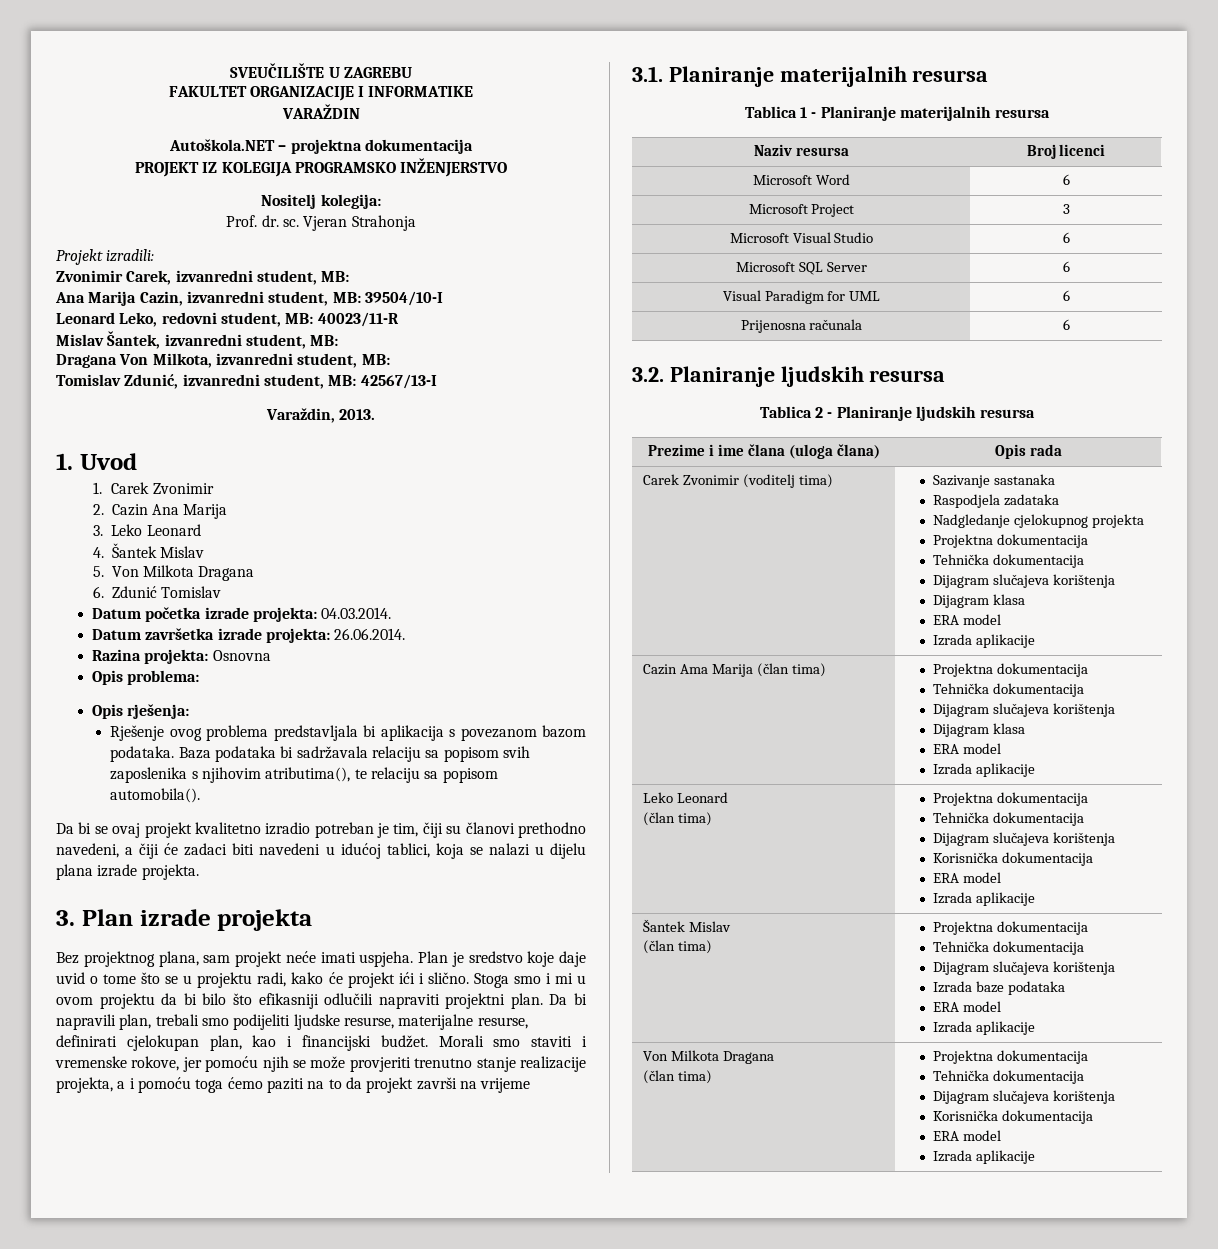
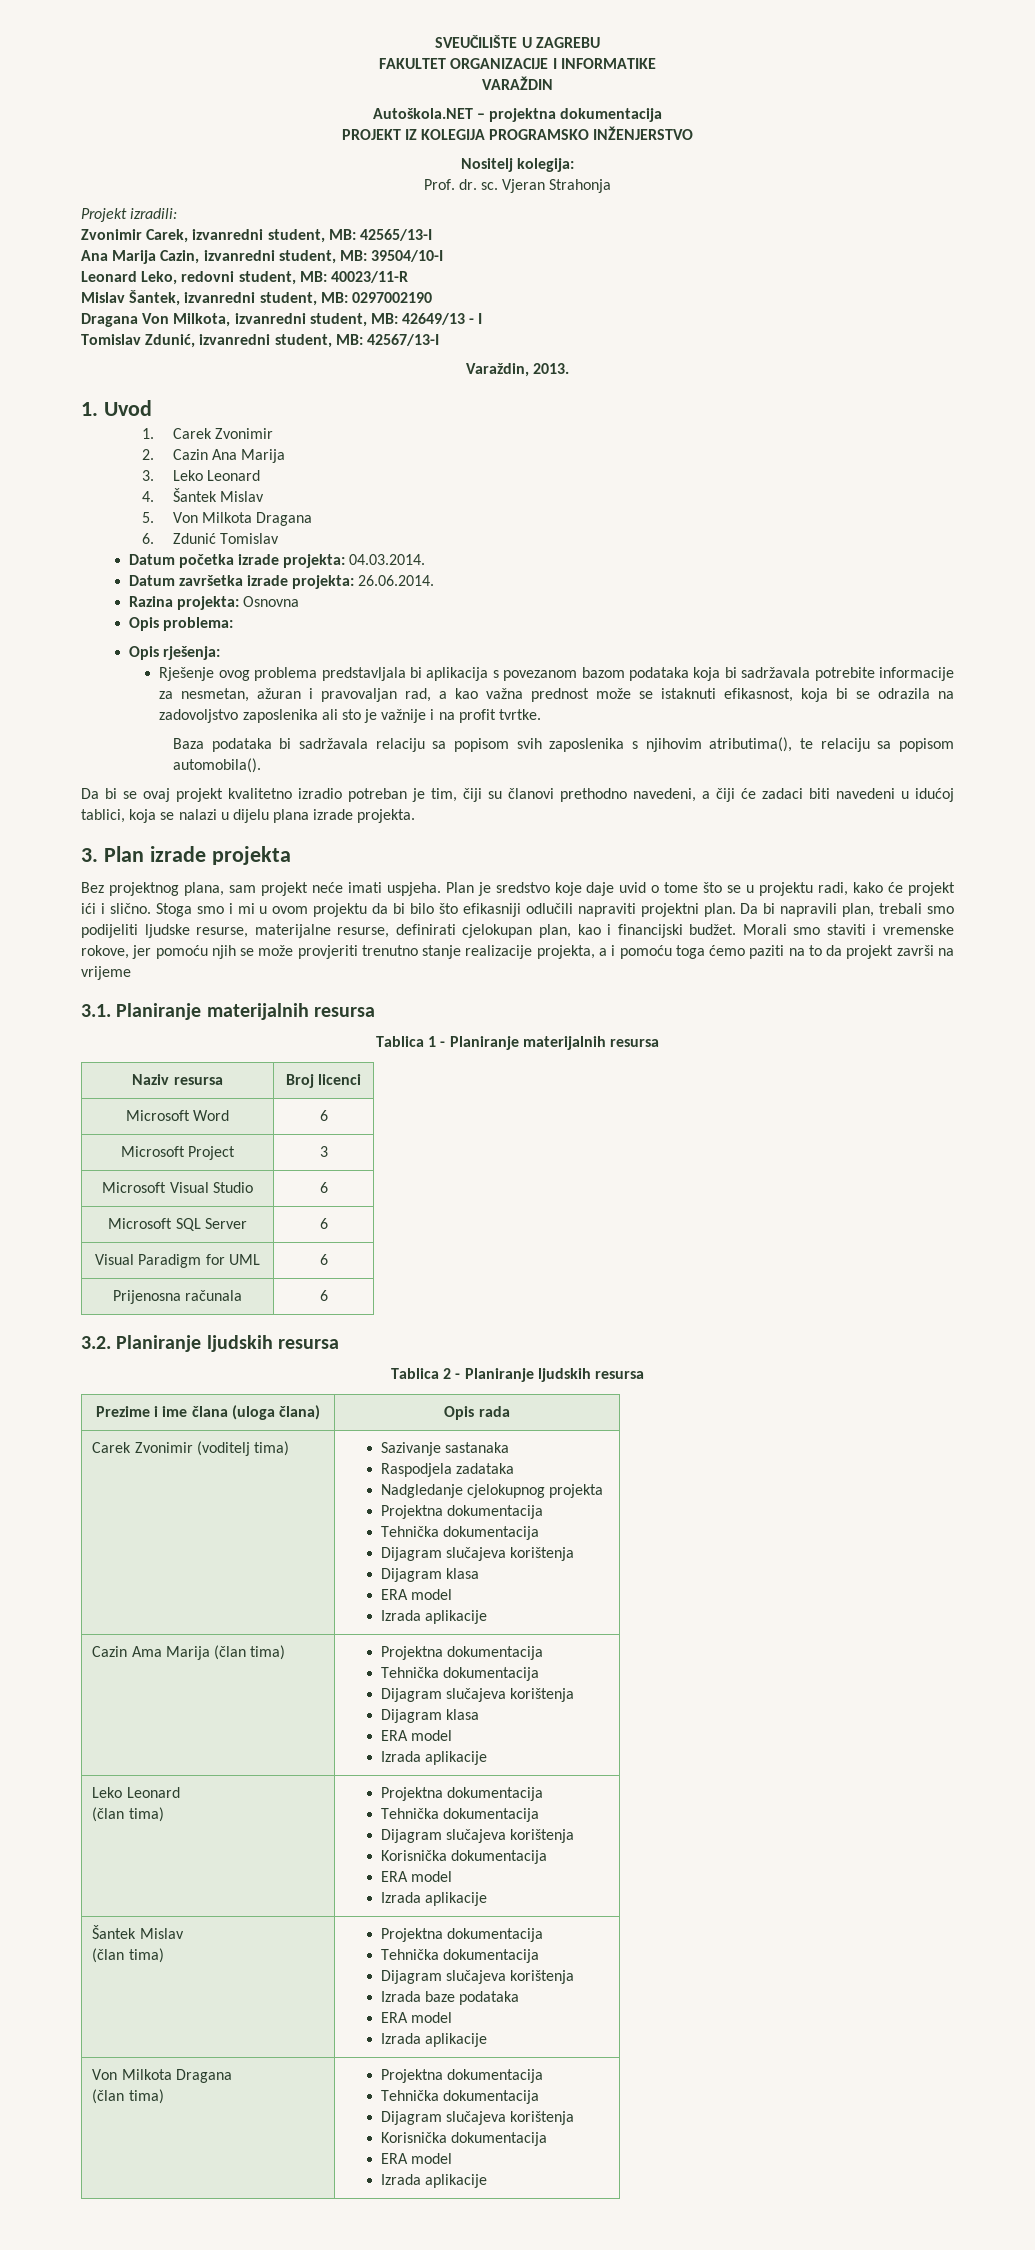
- Zvonimir Carek, izvanredni student, MB:
+ Zvonimir Carek, izvanredni student, MB: 42565/13-I
- Mislav Šantek, izvanredni student, MB:
+ Mislav Šantek, izvanredni student, MB: 0297002190
- Dragana Von Milkota, izvanredni student, MB:
+ Dragana Von Milkota, izvanredni student, MB: 42649/13 - I
- Rješenje ovog problema predstavljala bi aplikacija s povezanom bazom podataka. Baza podataka bi sadržavala relaciju sa popisom svih zaposlenika s njihovim atributima(), te relaciju sa popisom automobila().
+ Rješenje ovog problema predstavljala bi aplikacija s povezanom bazom podataka koja bi sadržavala potrebite informacije za nesmetan, ažuran i pravovaljan rad, a kao važna prednost može se istaknuti efikasnost, koja bi se odrazila na zadovoljstvo zaposlenika ali sto je važnije i na profit tvrtke.
+ Baza podataka bi sadržavala relaciju sa popisom svih zaposlenika s njihovim atributima(), te relaciju sa popisom automobila().

